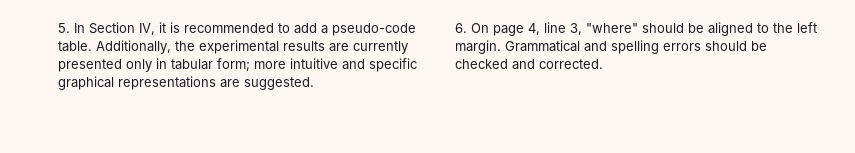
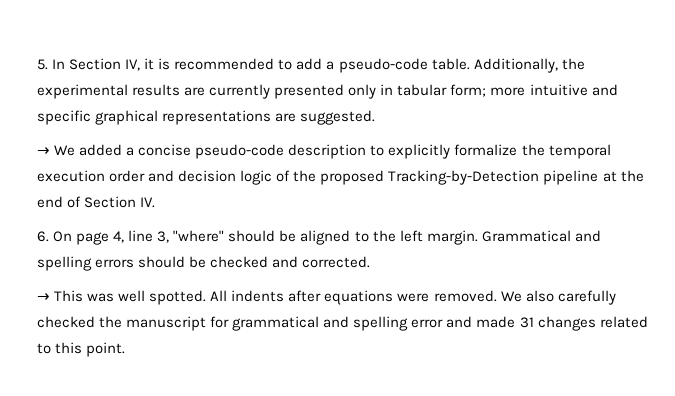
+ → We added a concise pseudo-code description to explicitly formalize the temporal execution order and decision logic of the proposed Tracking-by-Detection pipeline at the end of Section IV.
+ → This was well spotted. All indents after equations were removed. We also carefully checked the manuscript for grammatical and spelling error and made 31 changes related to this point.

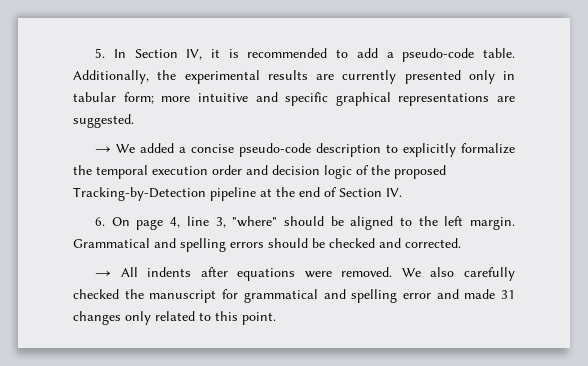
- → This was well spotted. All indents after equations were removed.
+ → All indents after equations were removed.
- We also carefully checked the manuscript for grammatical and spelling error and made 31 changes related to this point.
+ We also carefully checked the manuscript for grammatical and spelling error and made 31 changes only related to this point.

